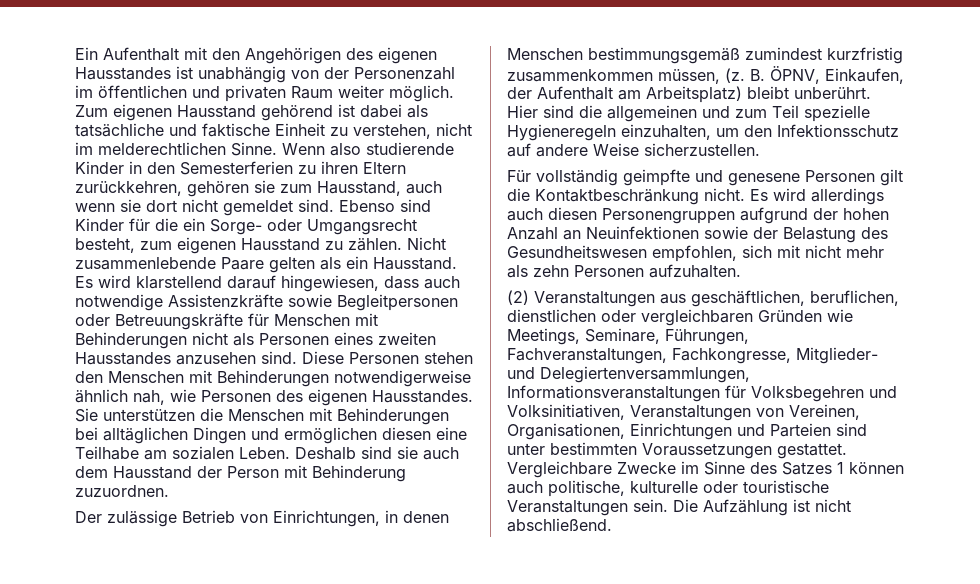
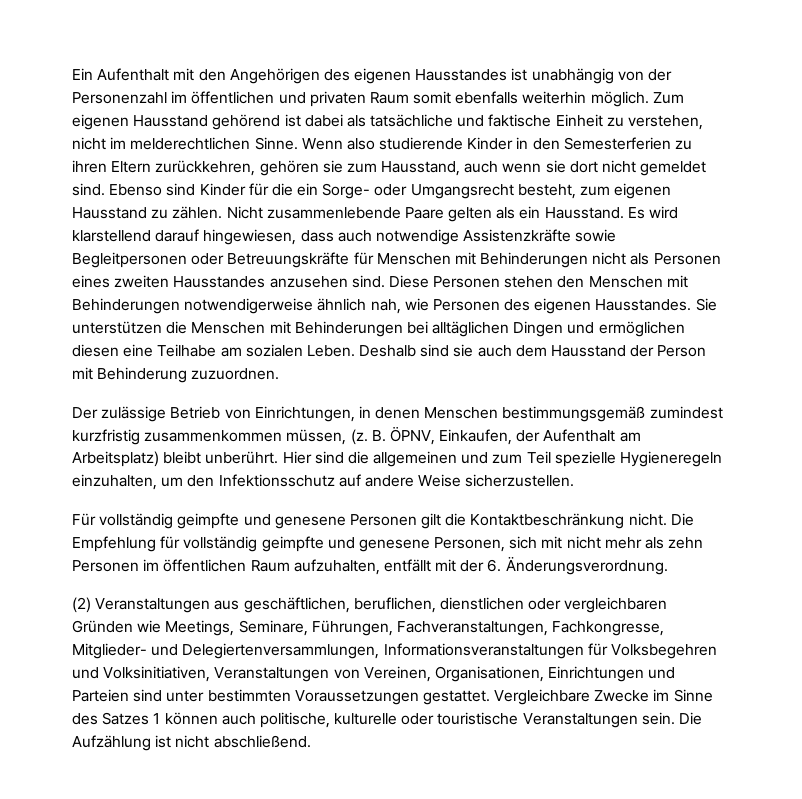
- Ein Aufenthalt mit den Angehörigen des eigenen Hausstandes ist unabhängig von der Personenzahl im öffentlichen und privaten Raum weiter möglich.
+ Ein Aufenthalt mit den Angehörigen des eigenen Hausstandes ist unabhängig von der Personenzahl im öffentlichen und privaten Raum somit ebenfalls weiterhin möglich.
- Es wird allerdings auch diesen Personengruppen aufgrund der hohen Anzahl an Neuinfektionen sowie der Belastung des Gesundheitswesen empfohlen, sich mit nicht mehr als zehn Personen aufzuhalten.
+ Die Empfehlung für vollständig geimpfte und genesene Personen, sich mit nicht mehr als zehn Personen im öffentlichen Raum aufzuhalten, entfällt mit der 6. Änderungsverordnung.

